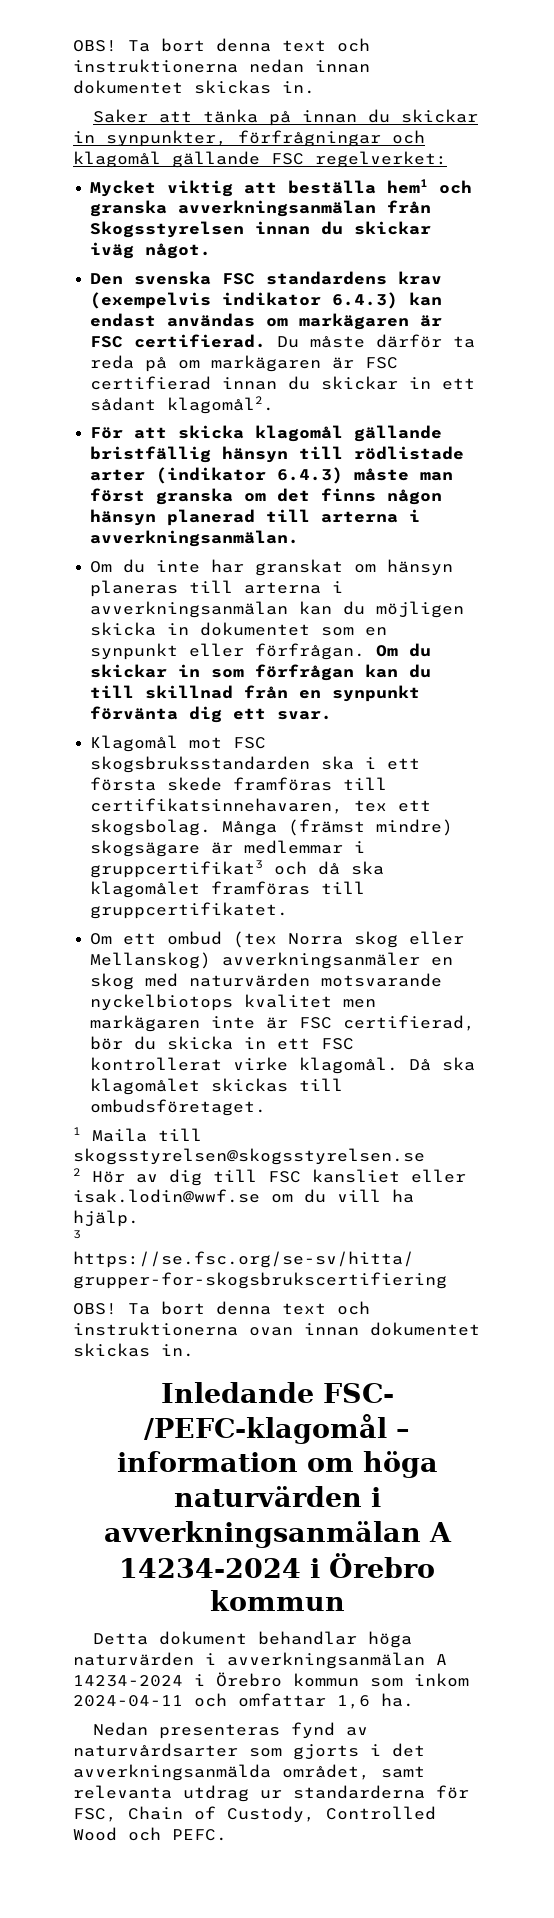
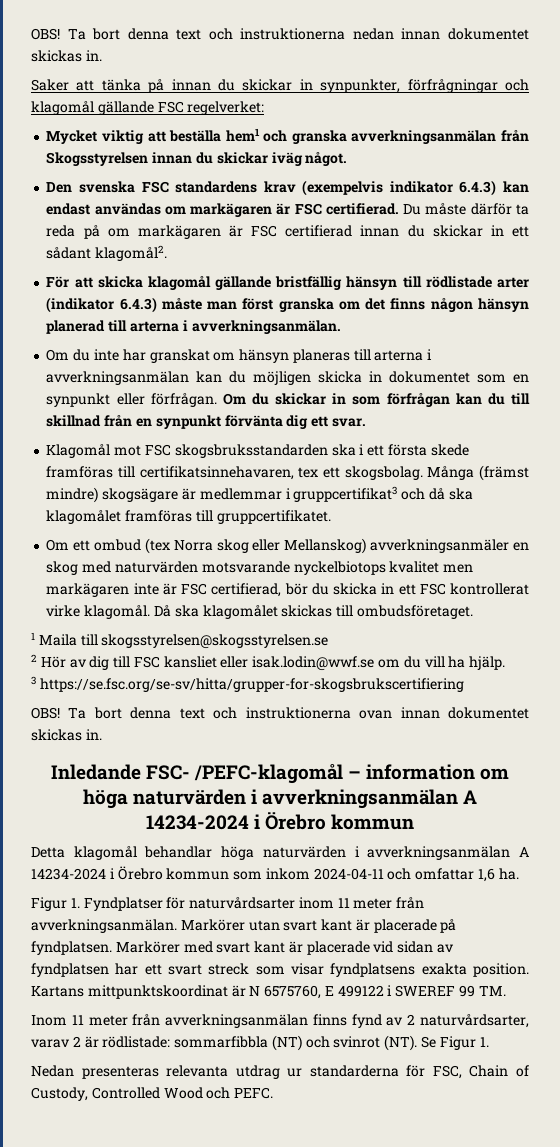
- Detta dokument behandlar höga naturvärden i avverkningsanmälan A 14234-2024 i Örebro kommun som inkom 2024-04-11 och omfattar 1,6 ha.
+ Detta klagomål behandlar höga naturvärden i avverkningsanmälan A 14234-2024 i Örebro kommun som inkom 2024-04-11 och omfattar 1,6 ha.
- Nedan presenteras fynd av naturvårdsarter som gjorts i det avverkningsanmälda området, samt relevanta utdrag ur standarderna för FSC, Chain of Custody, Controlled Wood och PEFC.
+ Figur 1. Fyndplatser för naturvårdsarter inom 11 meter från avverkningsanmälan. Markörer utan svart kant är placerade på fyndplatsen. Markörer med svart kant är placerade vid sidan av fyndplatsen har ett svart streck som visar fyndplatsens exakta position. Kartans mittpunktskoordinat är N 6575760, E 499122 i SWEREF 99 TM.
+ Inom 11 meter från avverkningsanmälan finns fynd av 2 naturvårdsarter, varav 2 är rödlistade: sommarfibbla (NT) och svinrot (NT). Se Figur 1.
+ Nedan presenteras relevanta utdrag ur standarderna för FSC, Chain of Custody, Controlled Wood och PEFC.

